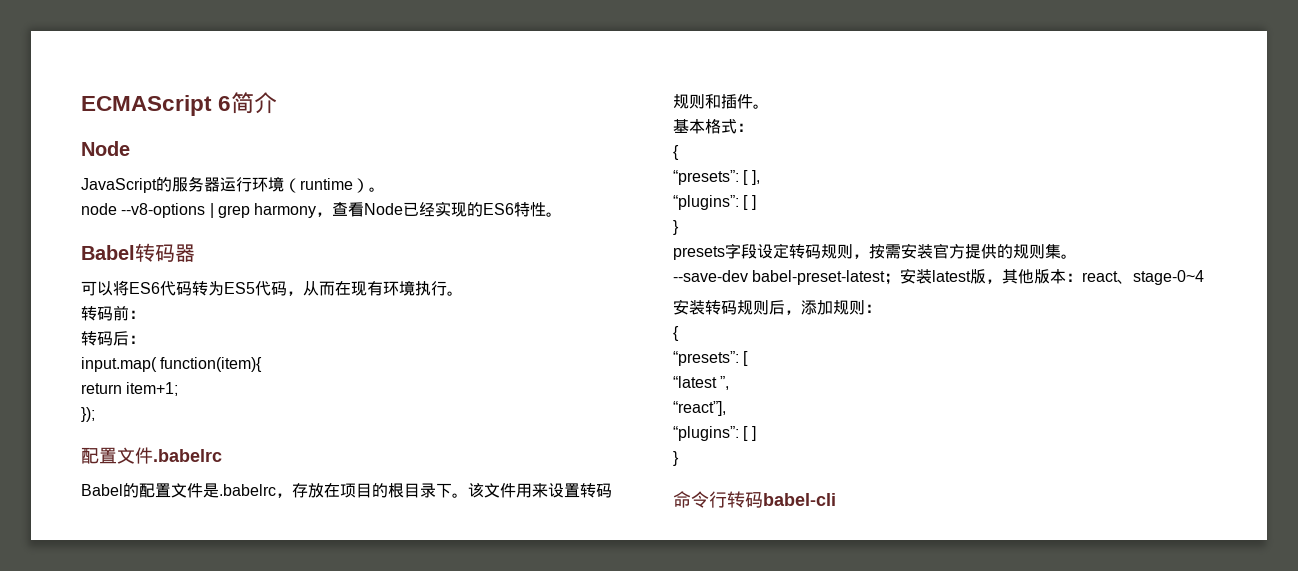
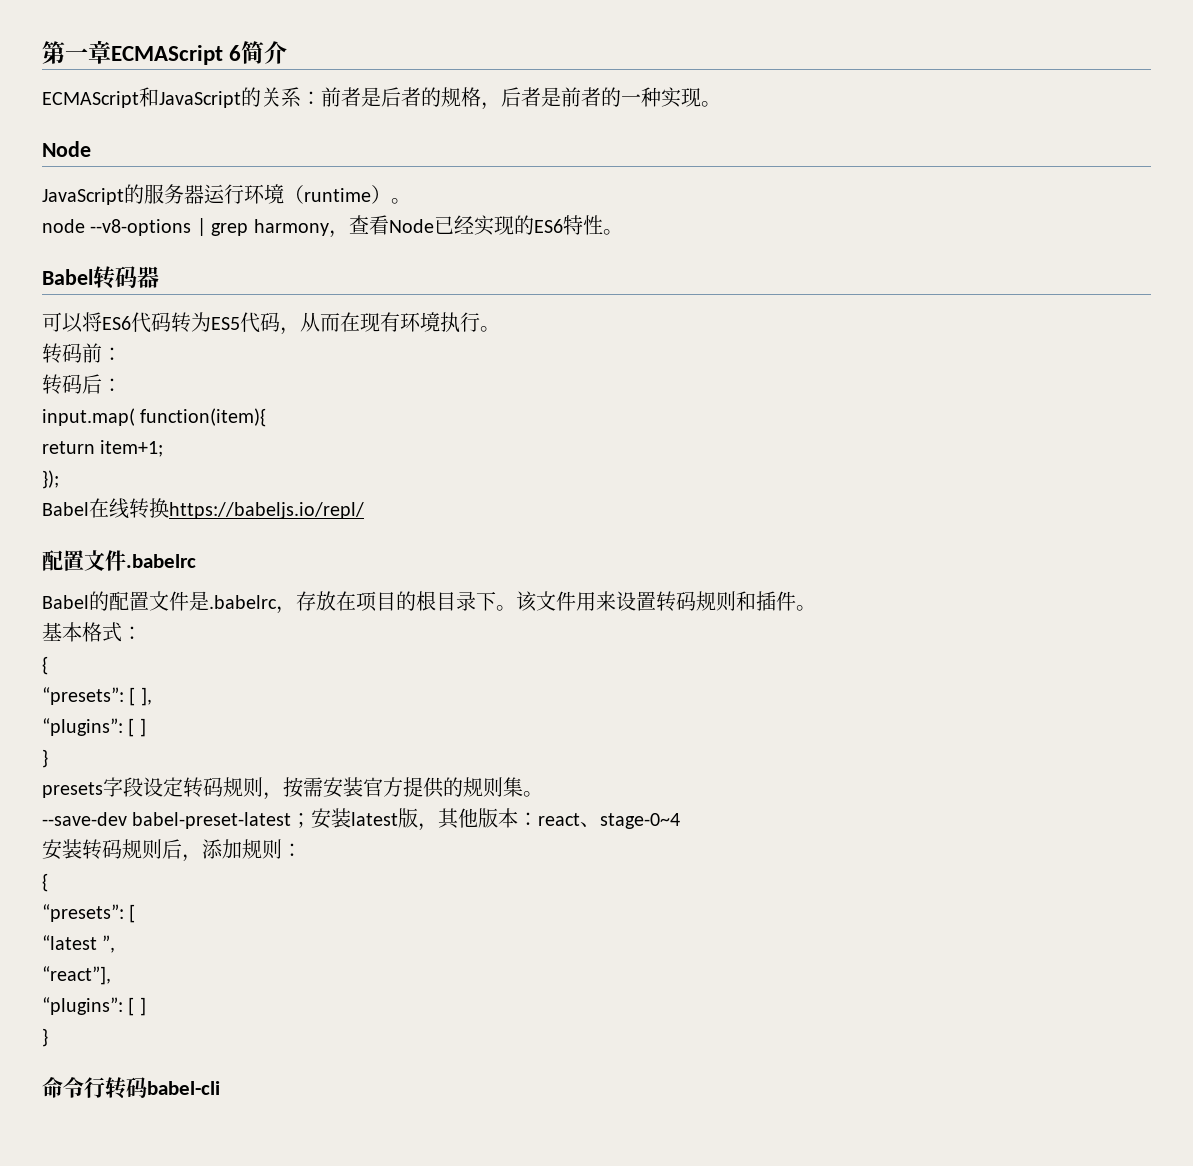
- ECMAScript 6简介
+ 第一章ECMAScript 6简介
+ ECMAScript和JavaScript的关系：前者是后者的规格，后者是前者的一种实现。
+ Babel在线转换https://babeljs.io/repl/

